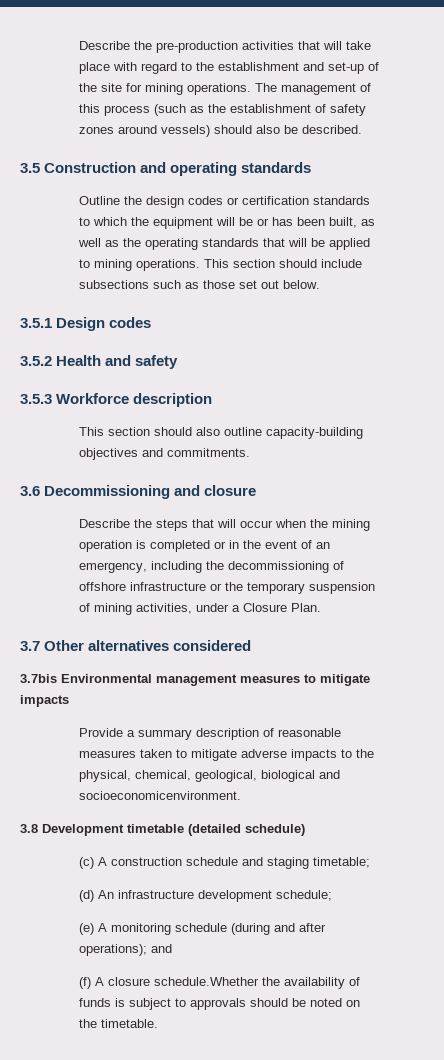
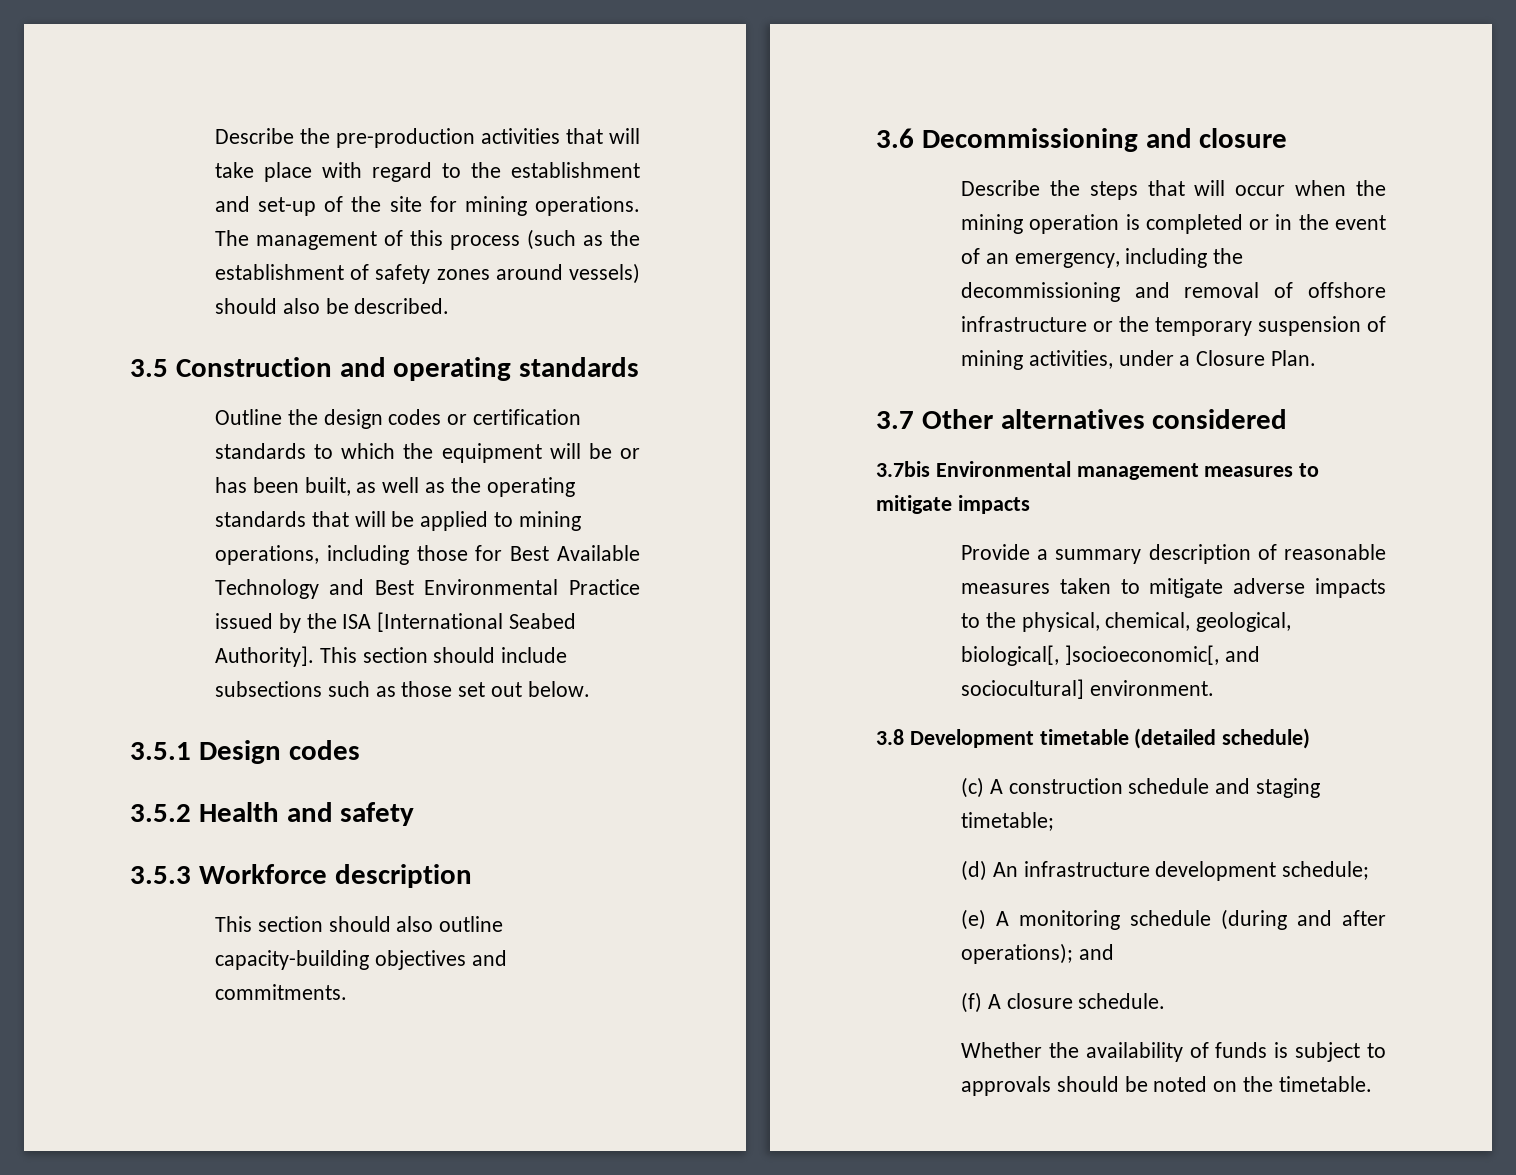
- Outline the design codes or certification standards to which the equipment will be or has been built, as well as the operating standards that will be applied to mining operations.
+ Outline the design codes or certification standards to which the equipment will be or has been built, as well as the operating standards that will be applied to mining operations, including those for Best Available Technology and Best Environmental Practice issued by the ISA [International Seabed Authority].
- Describe the steps that will occur when the mining operation is completed or in the event of an emergency, including the decommissioning of offshore infrastructure or the temporary suspension of mining activities, under a Closure Plan.
+ Describe the steps that will occur when the mining operation is completed or in the event of an emergency, including the decommissioning and removal of offshore infrastructure or the temporary suspension of mining activities, under a Closure Plan.
- Provide a summary description of reasonable measures taken to mitigate adverse impacts to the physical, chemical, geological, biological and socioeconomicenvironment.
+ Provide a summary description of reasonable measures taken to mitigate adverse impacts to the physical, chemical, geological, biological[, ]socioeconomic[, and sociocultural] environment.
- (f) A closure schedule.Whether the availability of funds is subject to approvals should be noted on the timetable.
+ (f) A closure schedule.
+ Whether the availability of funds is subject to approvals should be noted on the timetable.

